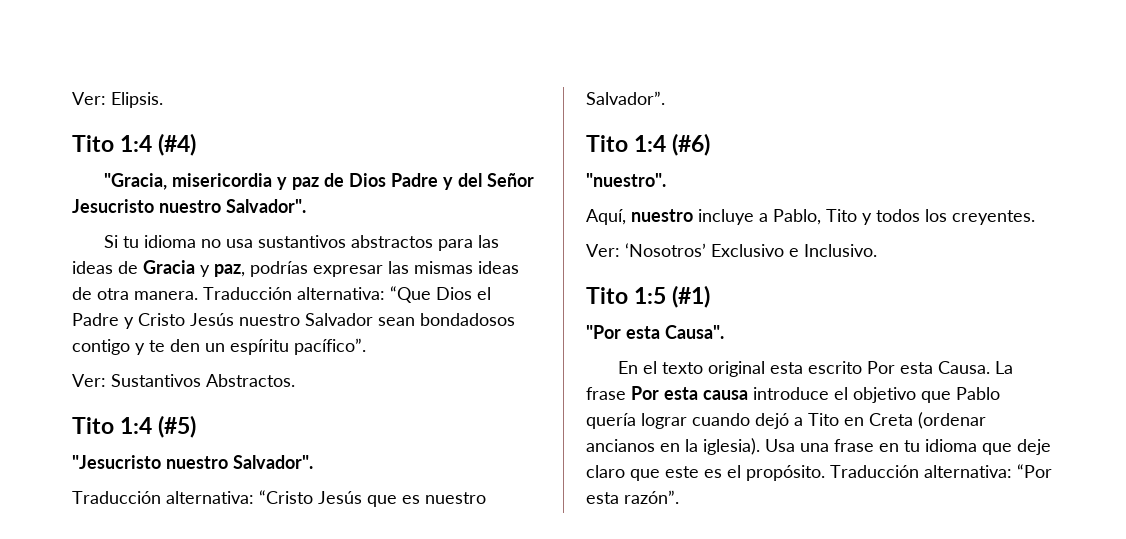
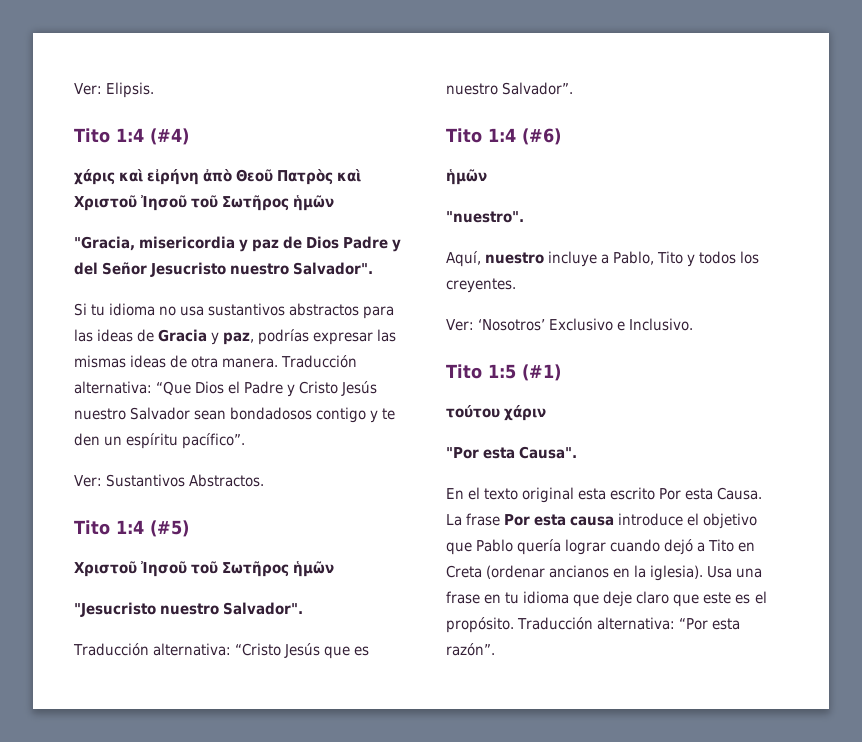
+ χάρις καὶ εἰρήνη ἀπὸ Θεοῦ Πατρὸς καὶ Χριστοῦ Ἰησοῦ τοῦ Σωτῆρος ἡμῶν
  Tito 1:4 (#5)
+ Χριστοῦ Ἰησοῦ τοῦ Σωτῆρος ἡμῶν
  Tito 1:4 (#6)
+ ἡμῶν
+ τούτου χάριν

